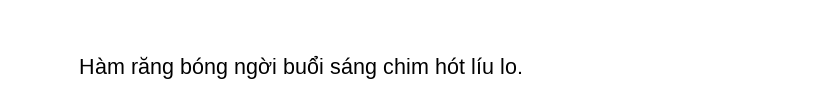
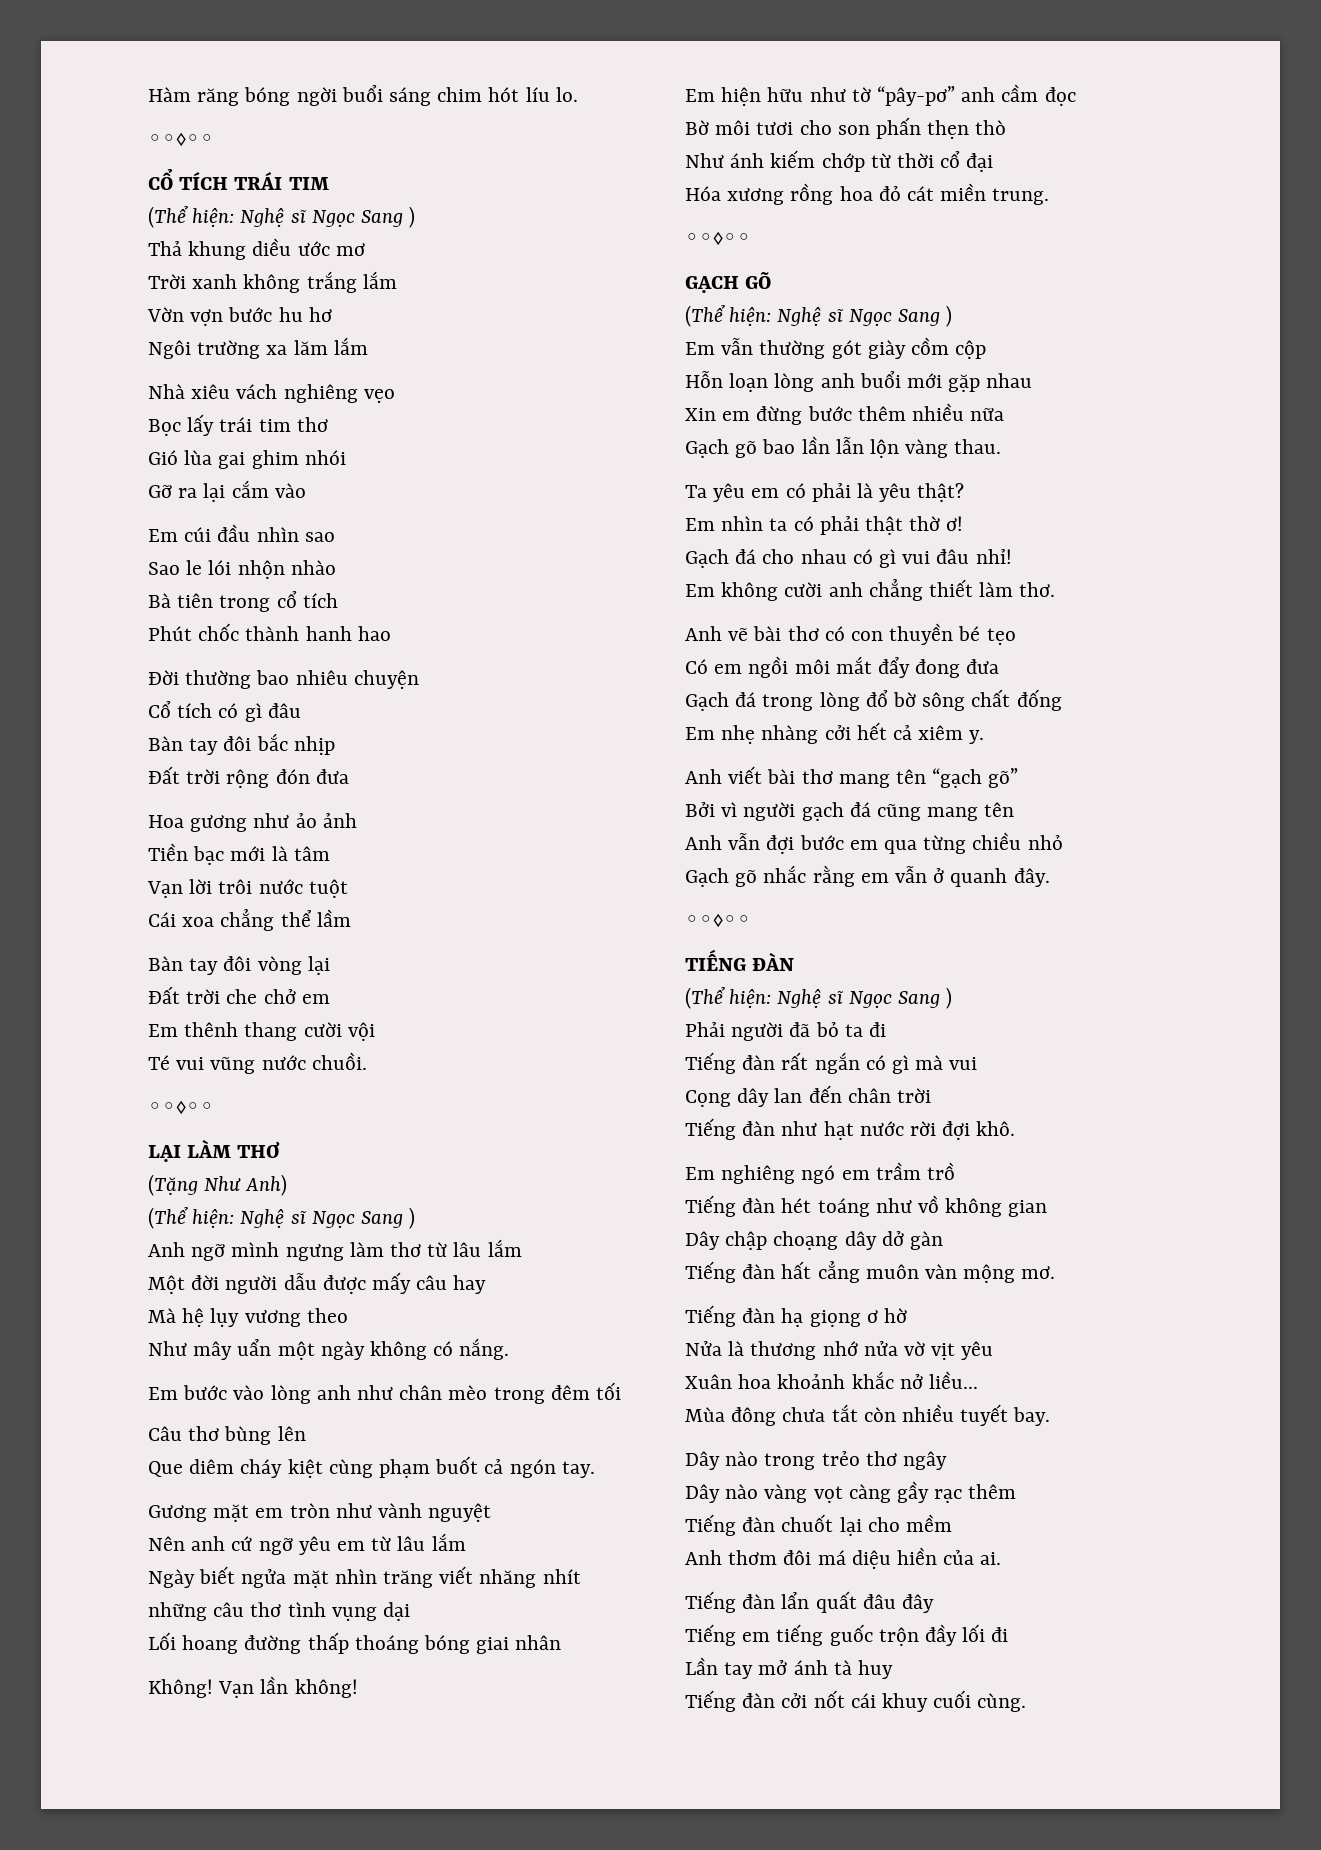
  Hàm răng bóng ngời buổi sáng chim hót líu lo.
+ ◦◦◊◦◦
+ CỔ TÍCH TRÁI TIM
+ (Thể hiện: Nghệ sĩ Ngọc Sang )
+ Thả khung diều ước mơ
+ Trời xanh không trắng lắm
+ Vờn vợn bước hu hơ
+ Ngôi trường xa lăm lắm
+ Nhà xiêu vách nghiêng vẹo
+ Bọc lấy trái tim thơ
+ Gió lùa gai ghim nhói
+ Gỡ ra lại cắm vào
+ Em cúi đầu nhìn sao
+ Sao le lói nhộn nhào
+ Bà tiên trong cổ tích
+ Phút chốc thành hanh hao
+ Đời thường bao nhiêu chuyện
+ Cổ tích có gì đâu
+ Bàn tay đôi bắc nhịp
+ Đất trời rộng đón đưa
+ Hoa gương như ảo ảnh
+ Tiền bạc mới là tâm
+ Vạn lời trôi nước tuột
+ Cái xoa chẳng thể lầm
+ Bàn tay đôi vòng lại
+ Đất trời che chở em
+ Em thênh thang cười vội
+ Té vui vũng nước chuồi.
+ ◦◦◊◦◦
+ LẠI LÀM THƠ
+ (Tặng Như Anh)
+ (Thể hiện: Nghệ sĩ Ngọc Sang )
+ Anh ngỡ mình ngưng làm thơ từ lâu lắm
+ Một đời người dẫu được mấy câu hay
+ Mà hệ lụy vương theo
+ Như mây uẩn một ngày không có nắng.
+ Em bước vào lòng anh như chân mèo trong đêm tối
+ Câu thơ bùng lên
+ Que diêm cháy kiệt cùng phạm buốt cả ngón tay.
+ Gương mặt em tròn như vành nguyệt
+ Nên anh cứ ngỡ yêu em từ lâu lắm
+ Ngày biết ngửa mặt nhìn trăng viết nhăng nhít những câu thơ tình vụng dại
+ Lối hoang đường thấp thoáng bóng giai nhân
+ Không! Vạn lần không!
+ Em hiện hữu như tờ “pây-pơ” anh cầm đọc
+ Bờ môi tươi cho son phấn thẹn thò
+ Như ánh kiếm chớp từ thời cổ đại
+ Hóa xương rồng hoa đỏ cát miền trung.
+ ◦◦◊◦◦
+ GẠCH GÕ
+ (Thể hiện: Nghệ sĩ Ngọc Sang )
+ Em vẫn thường gót giày cồm cộp
+ Hỗn loạn lòng anh buổi mới gặp nhau
+ Xin em đừng bước thêm nhiều nữa
+ Gạch gõ bao lần lẫn lộn vàng thau.
+ Ta yêu em có phải là yêu thật?
+ Em nhìn ta có phải thật thờ ơ!
+ Gạch đá cho nhau có gì vui đâu nhỉ!
+ Em không cười anh chẳng thiết làm thơ.
+ Anh vẽ bài thơ có con thuyền bé tẹo
+ Có em ngồi môi mắt đẩy đong đưa
+ Gạch đá trong lòng đổ bờ sông chất đống
+ Em nhẹ nhàng cởi hết cả xiêm y.
+ Anh viết bài thơ mang tên “gạch gõ”
+ Bởi vì người gạch đá cũng mang tên
+ Anh vẫn đợi bước em qua từng chiều nhỏ
+ Gạch gõ nhắc rằng em vẫn ở quanh đây.
+ ◦◦◊◦◦
+ TIẾNG ĐÀN
+ (Thể hiện: Nghệ sĩ Ngọc Sang )
+ Phải người đã bỏ ta đi
+ Tiếng đàn rất ngắn có gì mà vui
+ Cọng dây lan đến chân trời
+ Tiếng đàn như hạt nước rời đợi khô.
+ Em nghiêng ngó em trầm trồ
+ Tiếng đàn hét toáng như vồ không gian
+ Dây chập choạng dây dở gàn
+ Tiếng đàn hất cẳng muôn vàn mộng mơ.
+ Tiếng đàn hạ giọng ơ hờ
+ Nửa là thương nhớ nửa vờ vịt yêu
+ Xuân hoa khoảnh khắc nở liều...
+ Mùa đông chưa tắt còn nhiều tuyết bay.
+ Dây nào trong trẻo thơ ngây
+ Dây nào vàng vọt càng gầy rạc thêm
+ Tiếng đàn chuốt lại cho mềm
+ Anh thơm đôi má diệu hiền của ai.
+ Tiếng đàn lẩn quất đâu đây
+ Tiếng em tiếng guốc trộn đầy lối đi
+ Lần tay mở ánh tà huy
+ Tiếng đàn cởi nốt cái khuy cuối cùng.

